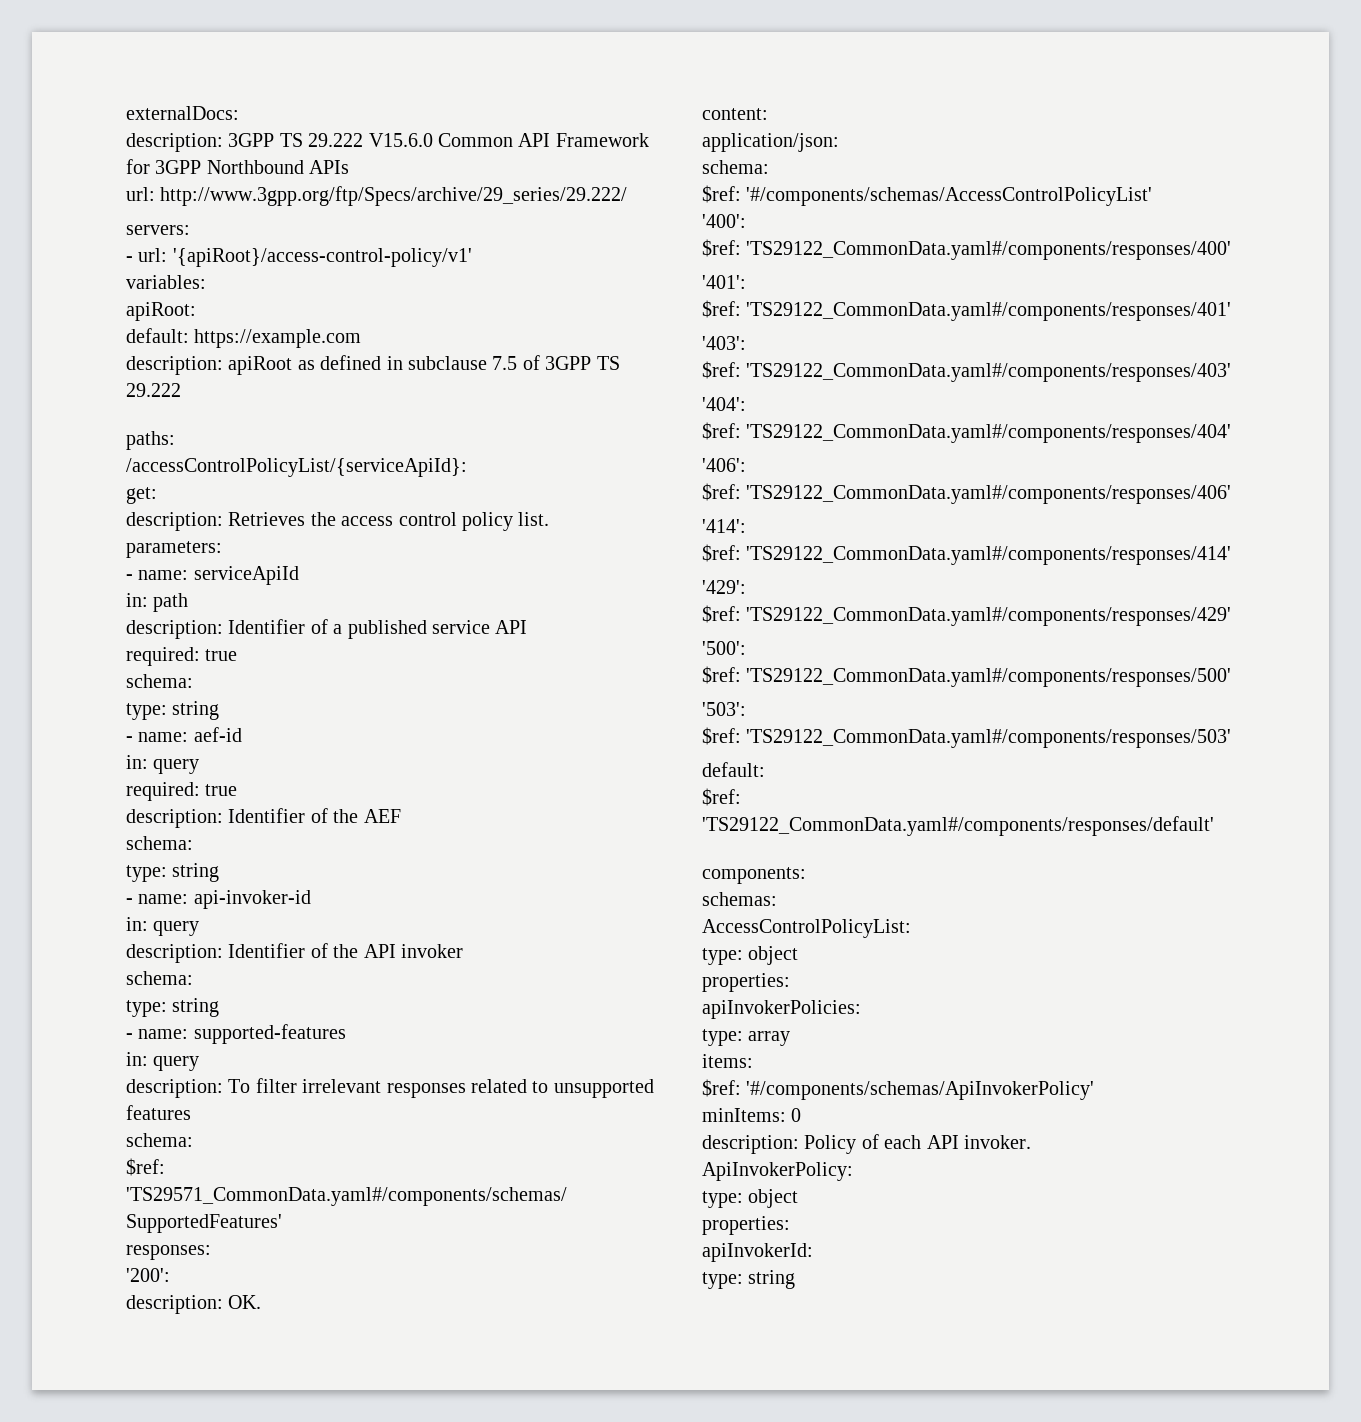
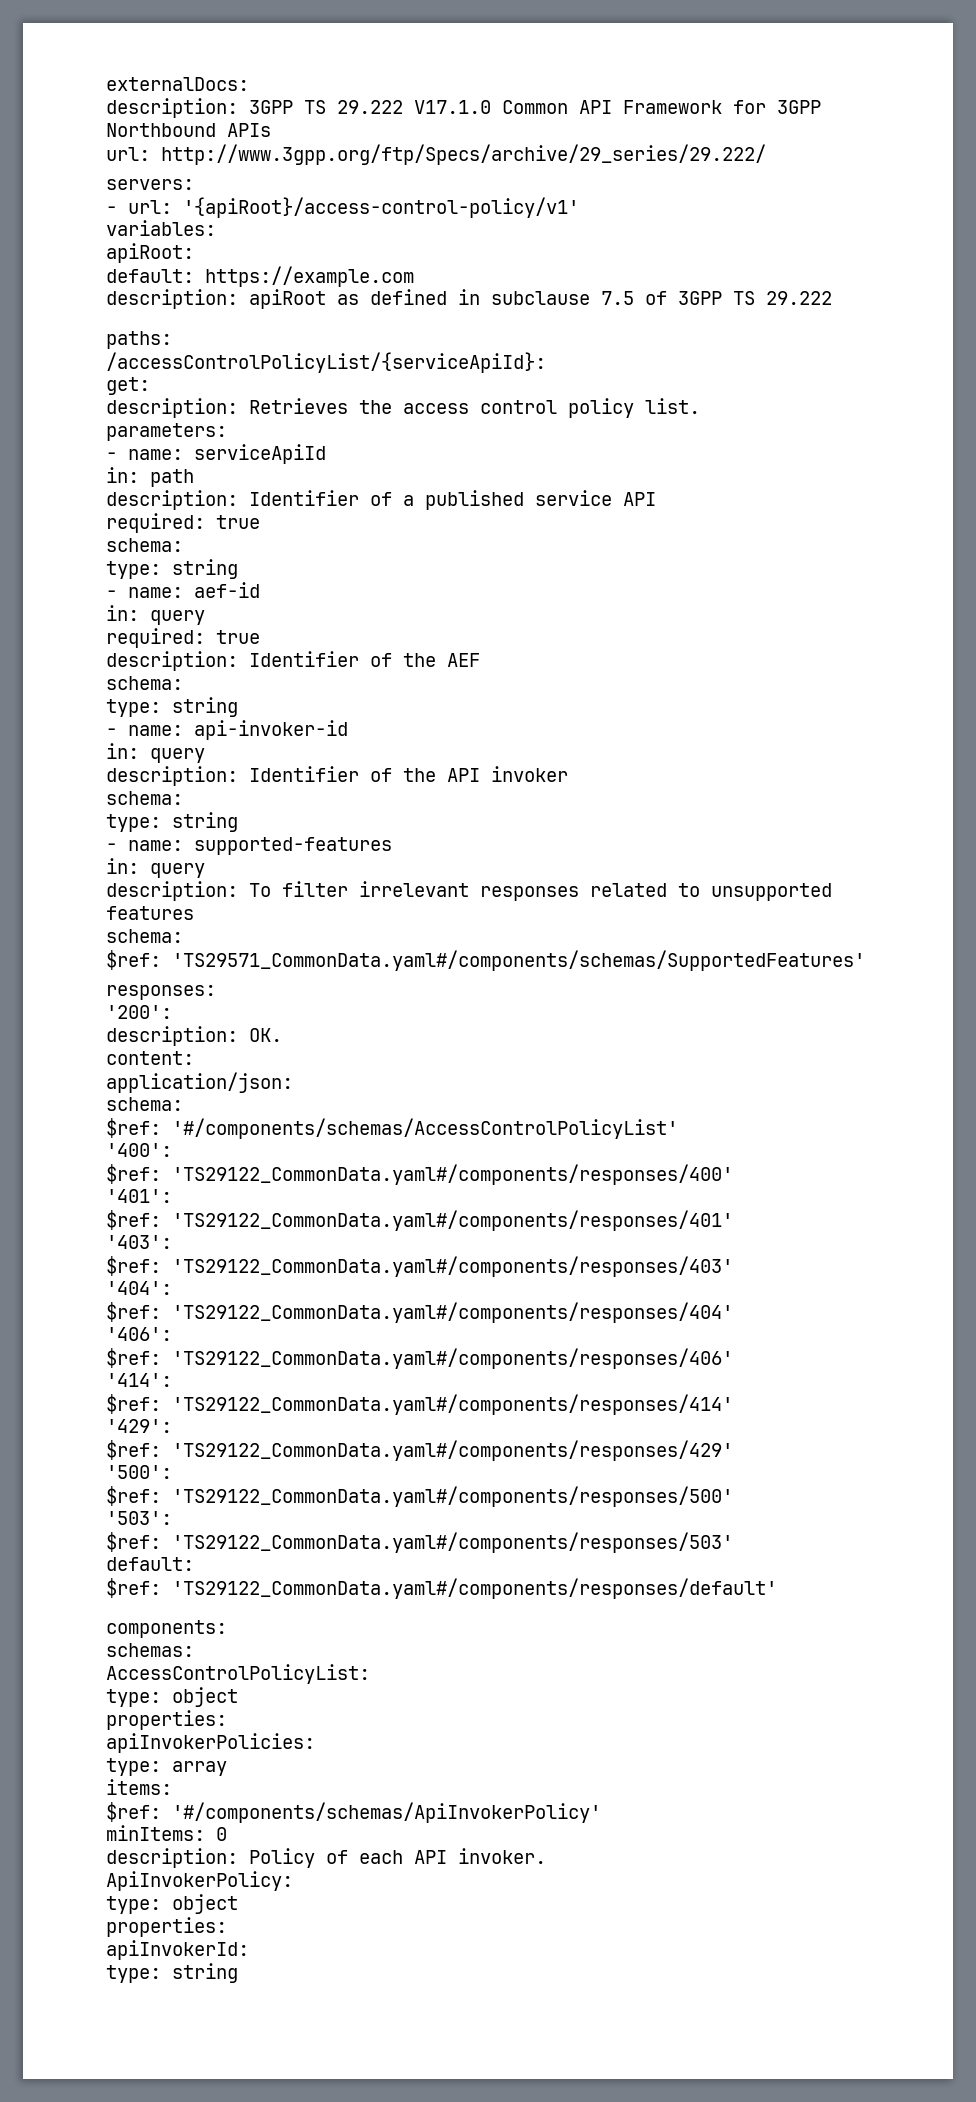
- description: 3GPP TS 29.222 V15.6.0 Common API Framework for 3GPP Northbound APIs
+ description: 3GPP TS 29.222 V17.1.0 Common API Framework for 3GPP Northbound APIs

